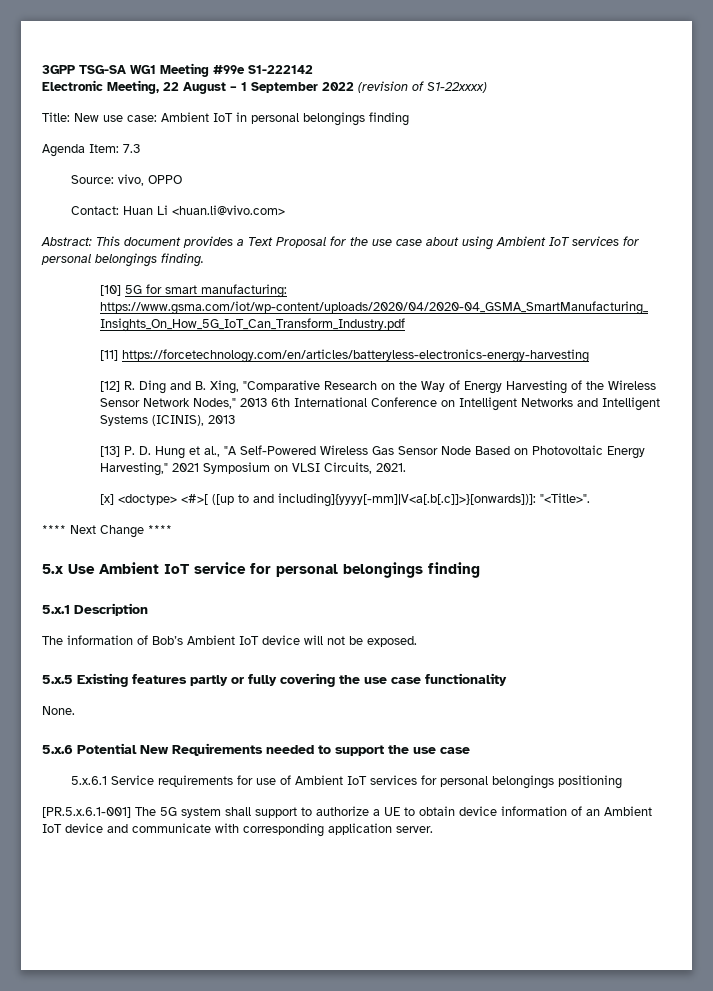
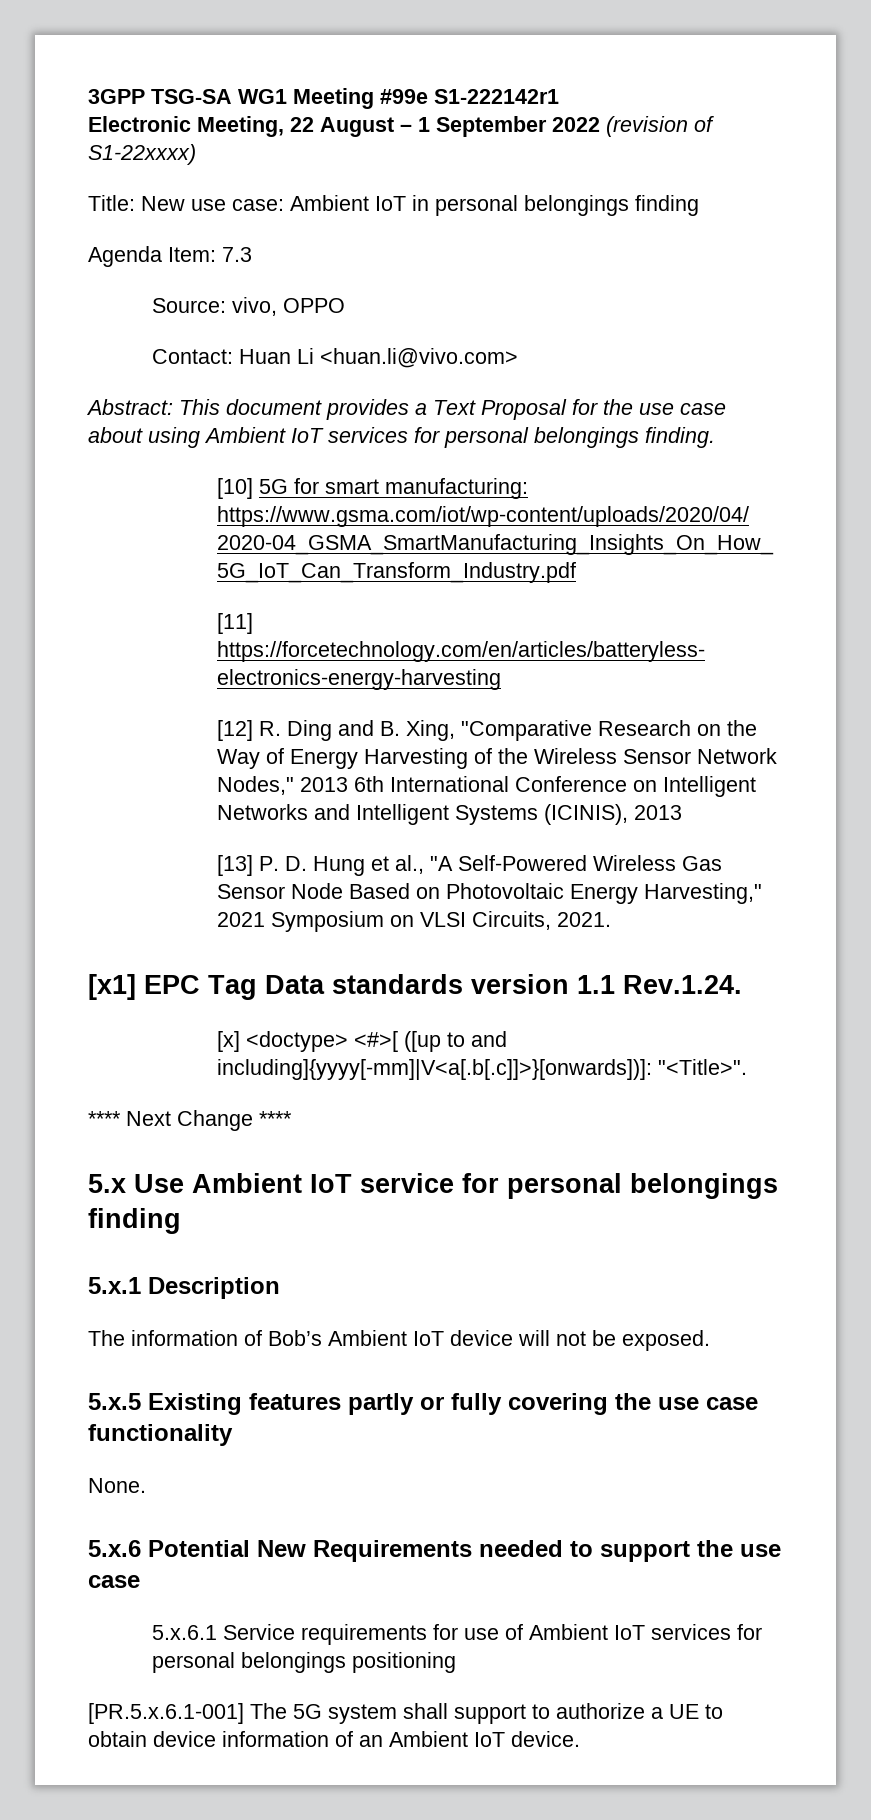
- 3GPP TSG-SA WG1 Meeting #99e S1-222142
+ 3GPP TSG-SA WG1 Meeting #99e S1-222142r1
+ [x1] EPC Tag Data standards version 1.1 Rev.1.24.
- [PR.5.x.6.1-001] The 5G system shall support to authorize a UE to obtain device information of an Ambient IoT device and communicate with corresponding application server.
+ [PR.5.x.6.1-001] The 5G system shall support to authorize a UE to obtain device information of an Ambient IoT device.

